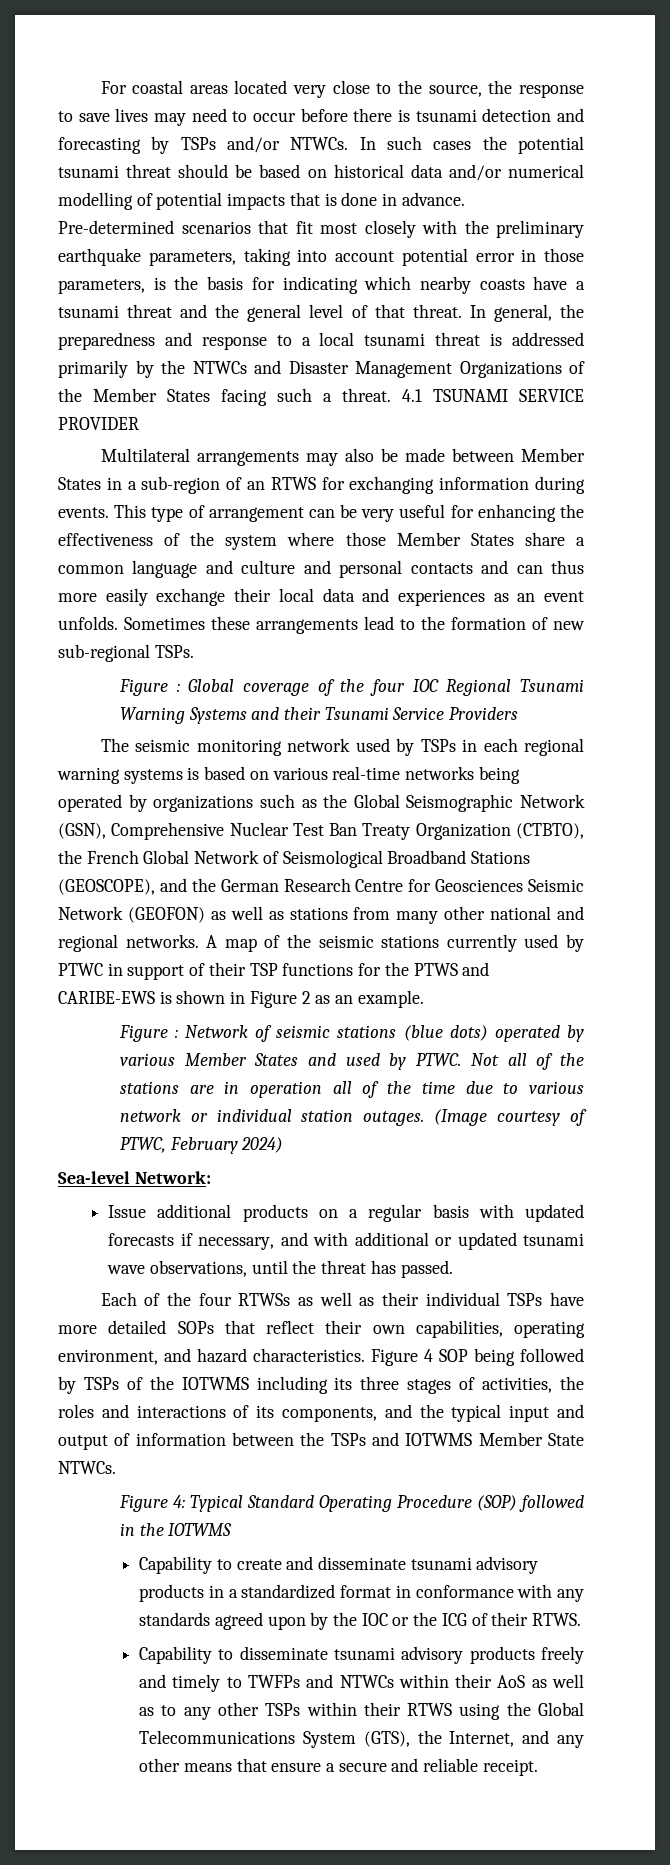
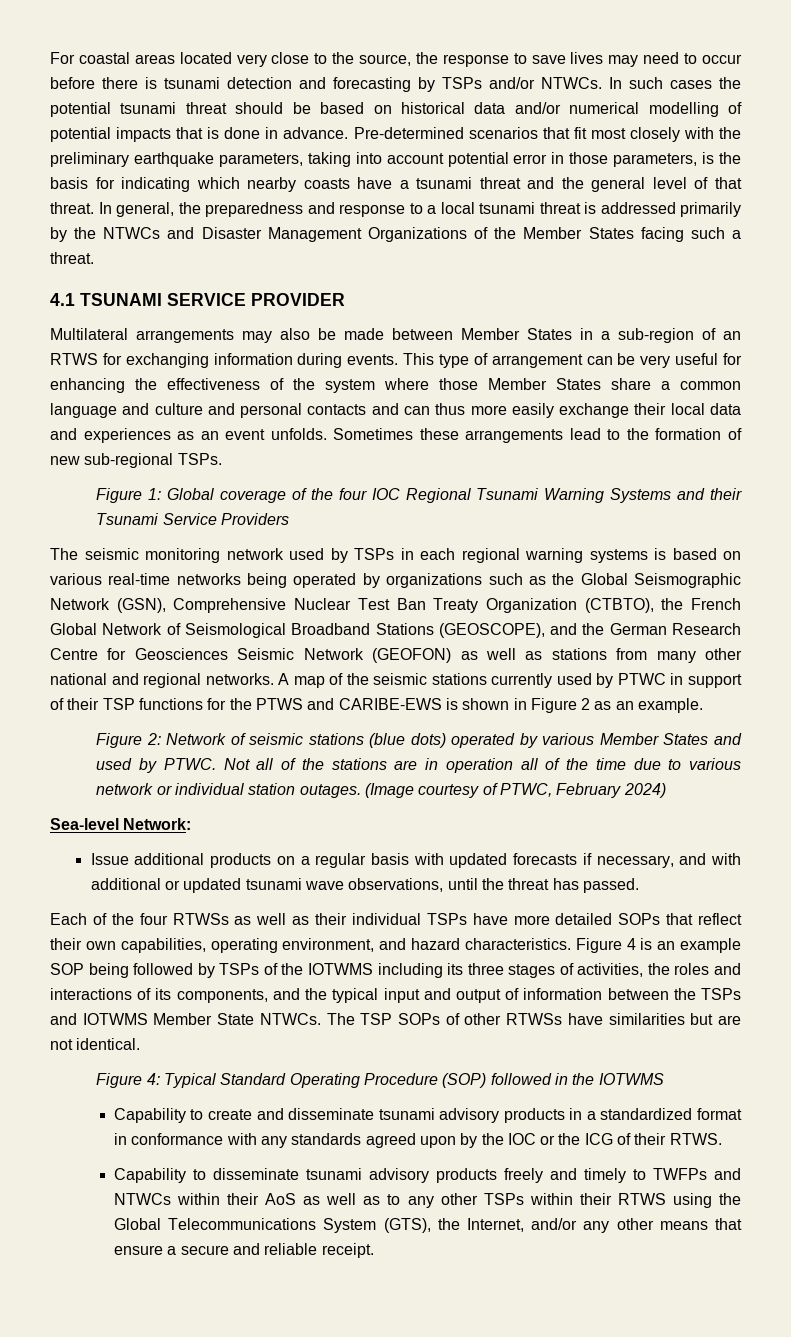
- In general, the preparedness and response to a local tsunami threat is addressed primarily by the NTWCs and Disaster Management Organizations of the Member States facing such a threat. 4.1 TSUNAMI SERVICE PROVIDER
+ In general, the preparedness and response to a local tsunami threat is addressed primarily by the NTWCs and Disaster Management Organizations of the Member States facing such a threat.
+ 4.1 TSUNAMI SERVICE PROVIDER
- Figure : Global coverage of the four IOC Regional Tsunami Warning Systems and their Tsunami Service Providers
+ Figure 1: Global coverage of the four IOC Regional Tsunami Warning Systems and their Tsunami Service Providers
- Figure : Network of seismic stations (blue dots) operated by various Member States and used by PTWC.
+ Figure 2: Network of seismic stations (blue dots) operated by various Member States and used by PTWC.
- Figure 4 SOP being followed by TSPs of the IOTWMS including its three stages of activities, the roles and interactions of its components, and the typical input and output of information between the TSPs and IOTWMS Member State NTWCs.
+ Figure 4 is an example SOP being followed by TSPs of the IOTWMS including its three stages of activities, the roles and interactions of its components, and the typical input and output of information between the TSPs and IOTWMS Member State NTWCs. The TSP SOPs of other RTWSs have similarities but are not identical.
- Capability to disseminate tsunami advisory products freely and timely to TWFPs and NTWCs within their AoS as well as to any other TSPs within their RTWS using the Global Telecommunications System (GTS), the Internet, and any other means that ensure a secure and reliable receipt.
+ Capability to disseminate tsunami advisory products freely and timely to TWFPs and NTWCs within their AoS as well as to any other TSPs within their RTWS using the Global Telecommunications System (GTS), the Internet, and/or any other means that ensure a secure and reliable receipt.

